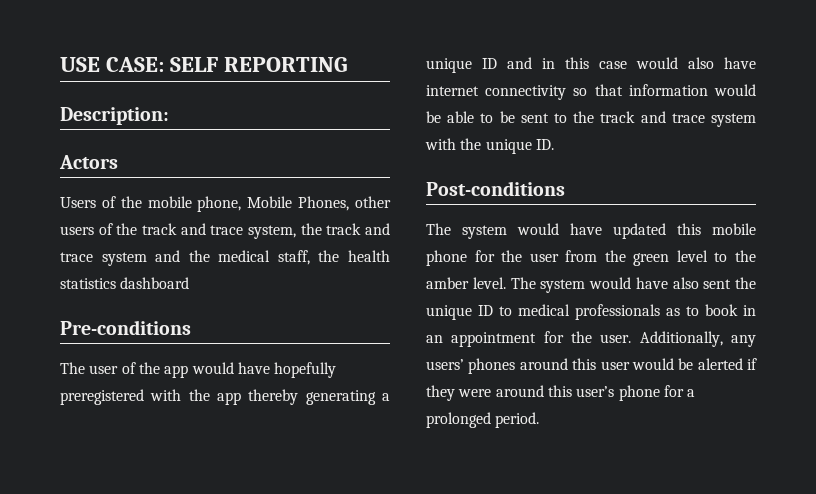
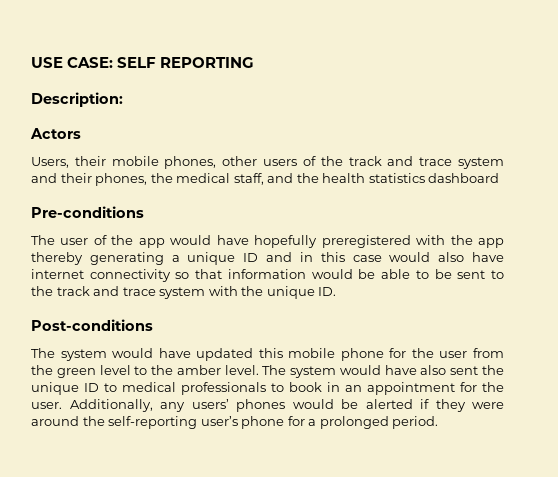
- Users of the mobile phone, Mobile Phones, other users of the track and trace system, the track and trace system and the medical staff, the health statistics dashboard
+ Users, their mobile phones, other users of the track and trace system and their phones, the medical staff, and the health statistics dashboard
- The system would have also sent the unique ID to medical professionals as to book in an appointment for the user.
+ The system would have also sent the unique ID to medical professionals to book in an appointment for the user.
- Additionally, any users’ phones around this user would be alerted if they were around this user’s phone for a prolonged period.
+ Additionally, any users’ phones would be alerted if they were around the self-reporting user’s phone for a prolonged period.

